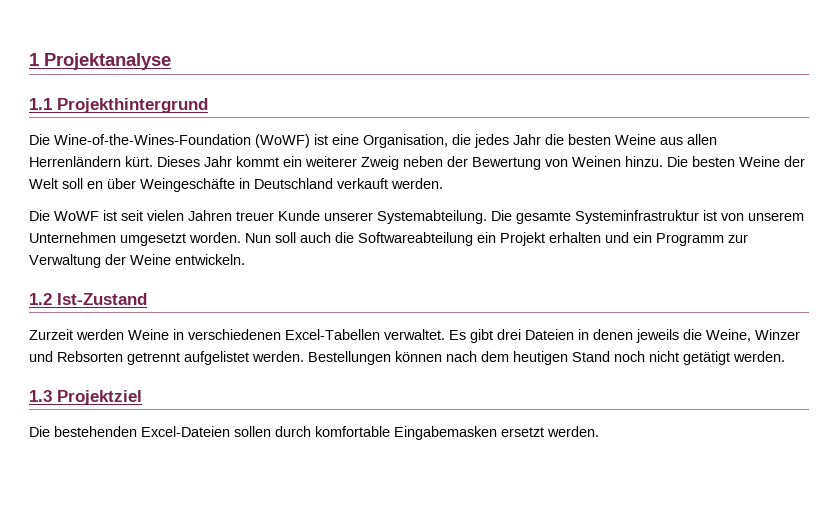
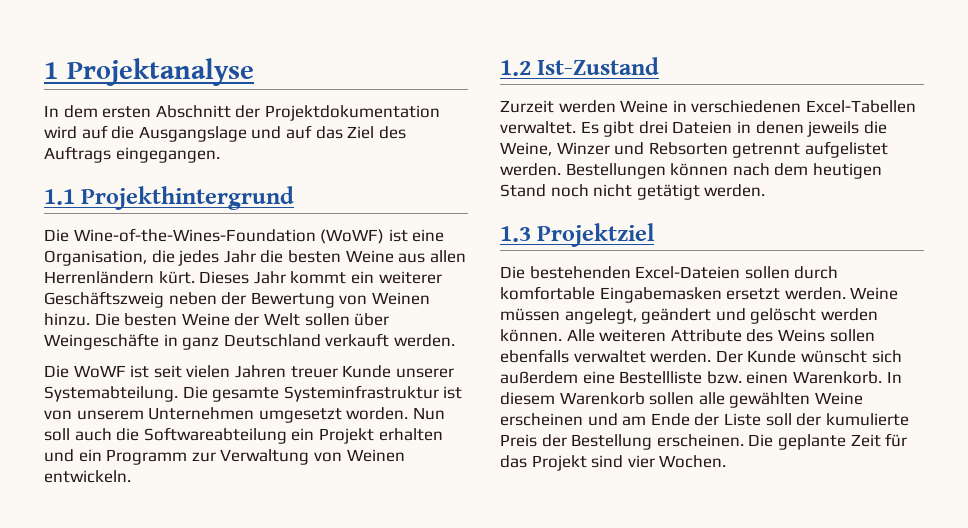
+ In dem ersten Abschnitt der Projektdokumentation wird auf die Ausgangslage und auf das Ziel des Auftrags eingegangen.
- Dieses Jahr kommt ein weiterer Zweig neben der Bewertung von Weinen hinzu.
+ Dieses Jahr kommt ein weiterer Geschäftszweig neben der Bewertung von Weinen hinzu.
- Die besten Weine der Welt soll en über Weingeschäfte in Deutschland verkauft werden.
+ Die besten Weine der Welt sollen über Weingeschäfte in ganz Deutschland verkauft werden.
- Nun soll auch die Softwareabteilung ein Projekt erhalten und ein Programm zur Verwaltung der Weine entwickeln.
+ Nun soll auch die Softwareabteilung ein Projekt erhalten und ein Programm zur Verwaltung von Weinen entwickeln.
+ Weine müssen angelegt, geändert und gelöscht werden können. Alle weiteren Attribute des Weins sollen ebenfalls verwaltet werden. Der Kunde wünscht sich außerdem eine Bestellliste bzw. einen Warenkorb. In diesem Warenkorb sollen alle gewählten Weine erscheinen und am Ende der Liste soll der kumulierte Preis der Bestellung erscheinen. Die geplante Zeit für das Projekt sind vier Wochen.

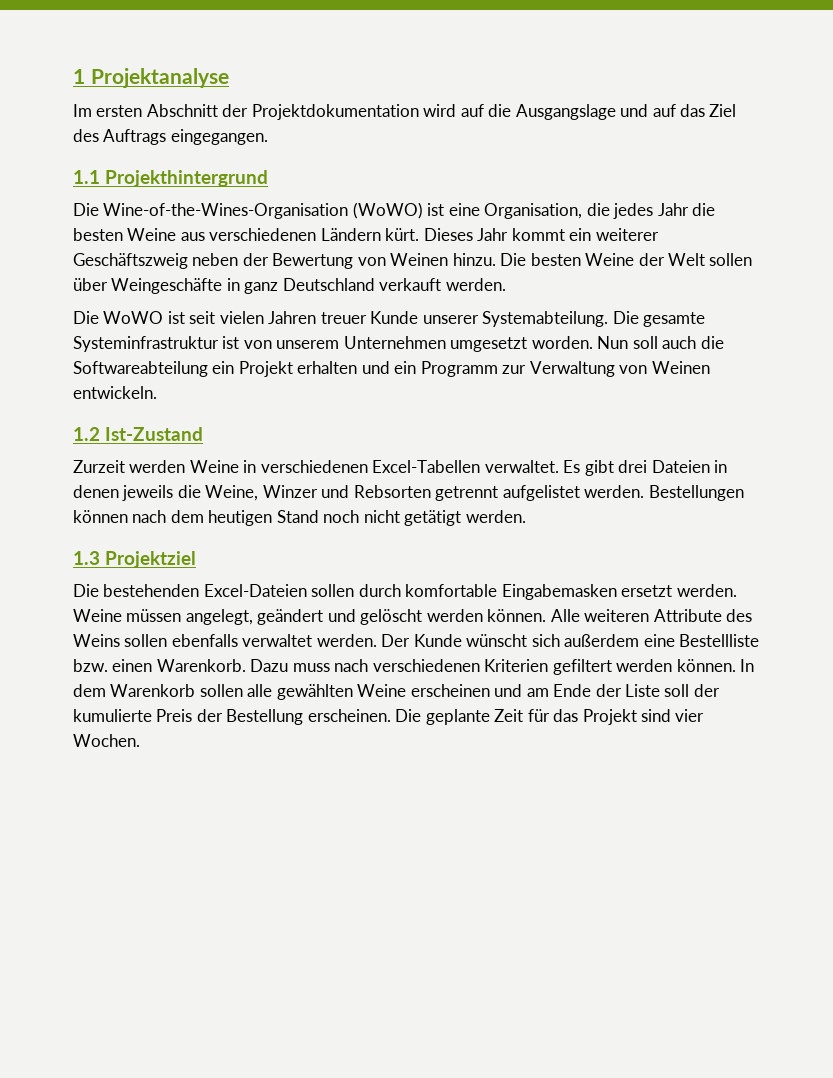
- In dem ersten Abschnitt der Projektdokumentation wird auf die Ausgangslage und auf das Ziel des Auftrags eingegangen.
+ Im ersten Abschnitt der Projektdokumentation wird auf die Ausgangslage und auf das Ziel des Auftrags eingegangen.
- Die Wine-of-the-Wines-Foundation (WoWF) ist eine Organisation, die jedes Jahr die besten Weine aus allen Herrenländern kürt.
+ Die Wine-of-the-Wines-Organisation (WoWO) ist eine Organisation, die jedes Jahr die besten Weine aus verschiedenen Ländern kürt.
- Die WoWF ist seit vielen Jahren treuer Kunde unserer Systemabteilung.
+ Die WoWO ist seit vielen Jahren treuer Kunde unserer Systemabteilung.
- In diesem Warenkorb sollen alle gewählten Weine erscheinen und am Ende der Liste soll der kumulierte Preis der Bestellung erscheinen.
+ Dazu muss nach verschiedenen Kriterien gefiltert werden können. In dem Warenkorb sollen alle gewählten Weine erscheinen und am Ende der Liste soll der kumulierte Preis der Bestellung erscheinen.

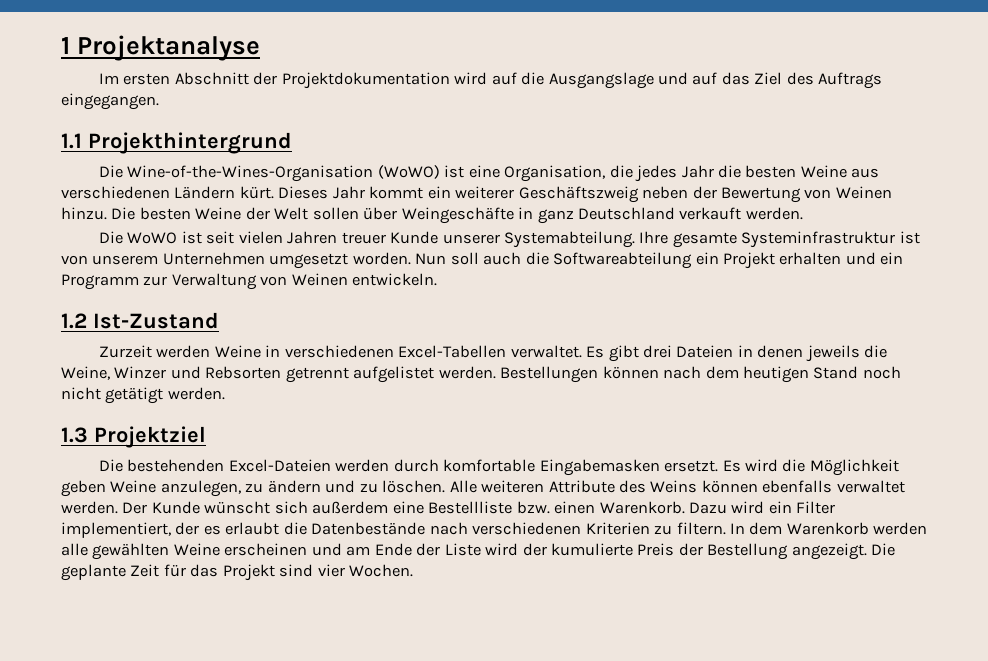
- Die gesamte Systeminfrastruktur ist von unserem Unternehmen umgesetzt worden.
+ Ihre gesamte Systeminfrastruktur ist von unserem Unternehmen umgesetzt worden.
- Die bestehenden Excel-Dateien sollen durch komfortable Eingabemasken ersetzt werden. Weine müssen angelegt, geändert und gelöscht werden können.
+ Die bestehenden Excel-Dateien werden durch komfortable Eingabemasken ersetzt. Es wird die Möglichkeit geben Weine anzulegen, zu ändern und zu löschen.
- Alle weiteren Attribute des Weins sollen ebenfalls verwaltet werden.
+ Alle weiteren Attribute des Weins können ebenfalls verwaltet werden.
- Dazu muss nach verschiedenen Kriterien gefiltert werden können.
+ Dazu wird ein Filter implementiert, der es erlaubt die Datenbestände nach verschiedenen Kriterien zu filtern.
- In dem Warenkorb sollen alle gewählten Weine erscheinen und am Ende der Liste soll der kumulierte Preis der Bestellung erscheinen.
+ In dem Warenkorb werden alle gewählten Weine erscheinen und am Ende der Liste wird der kumulierte Preis der Bestellung angezeigt.

